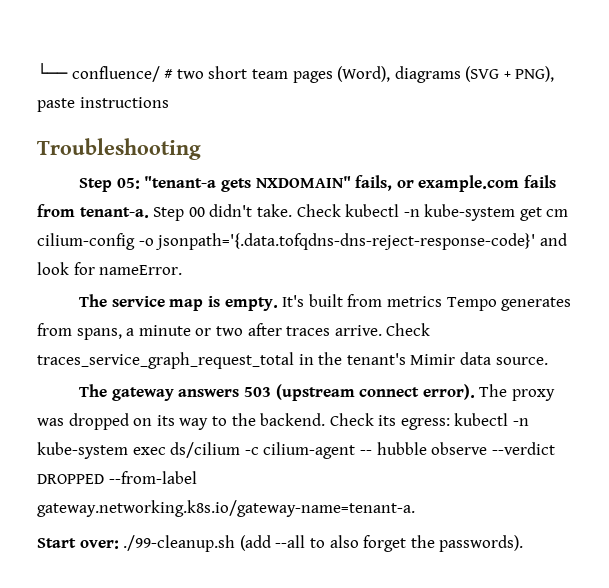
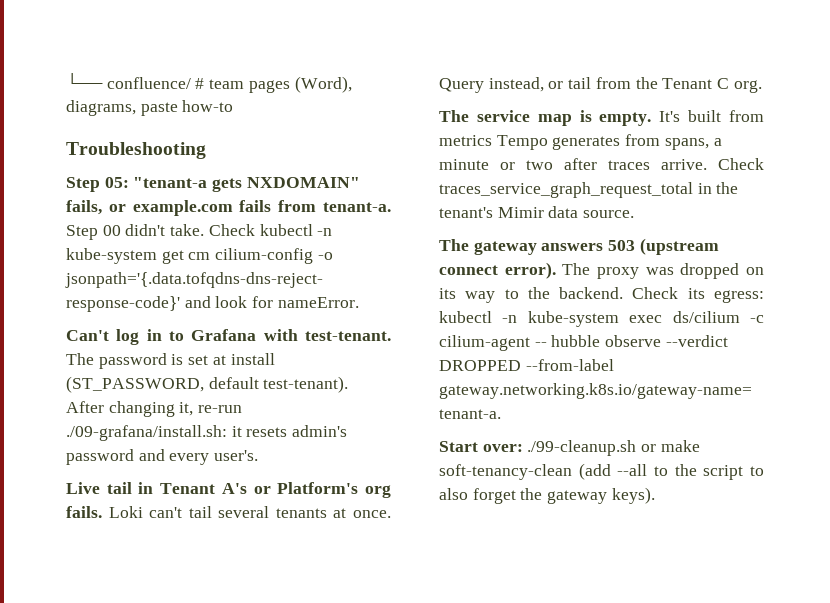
- └── confluence/ # two short team pages (Word), diagrams (SVG + PNG), paste instructions
+ └── confluence/ # team pages (Word), diagrams, paste how-to
+ Can't log in to Grafana with test-tenant. The password is set at install (ST_PASSWORD, default test-tenant). After changing it, re-run ./09-grafana/install.sh: it resets admin's password and every user's.
+ Live tail in Tenant A's or Platform's org fails. Loki can't tail several tenants at once. Query instead, or tail from the Tenant C org.
- Start over: ./99-cleanup.sh (add --all to also forget the passwords).
+ Start over: ./99-cleanup.sh or make soft-tenancy-clean (add --all to the script to also forget the gateway keys).

